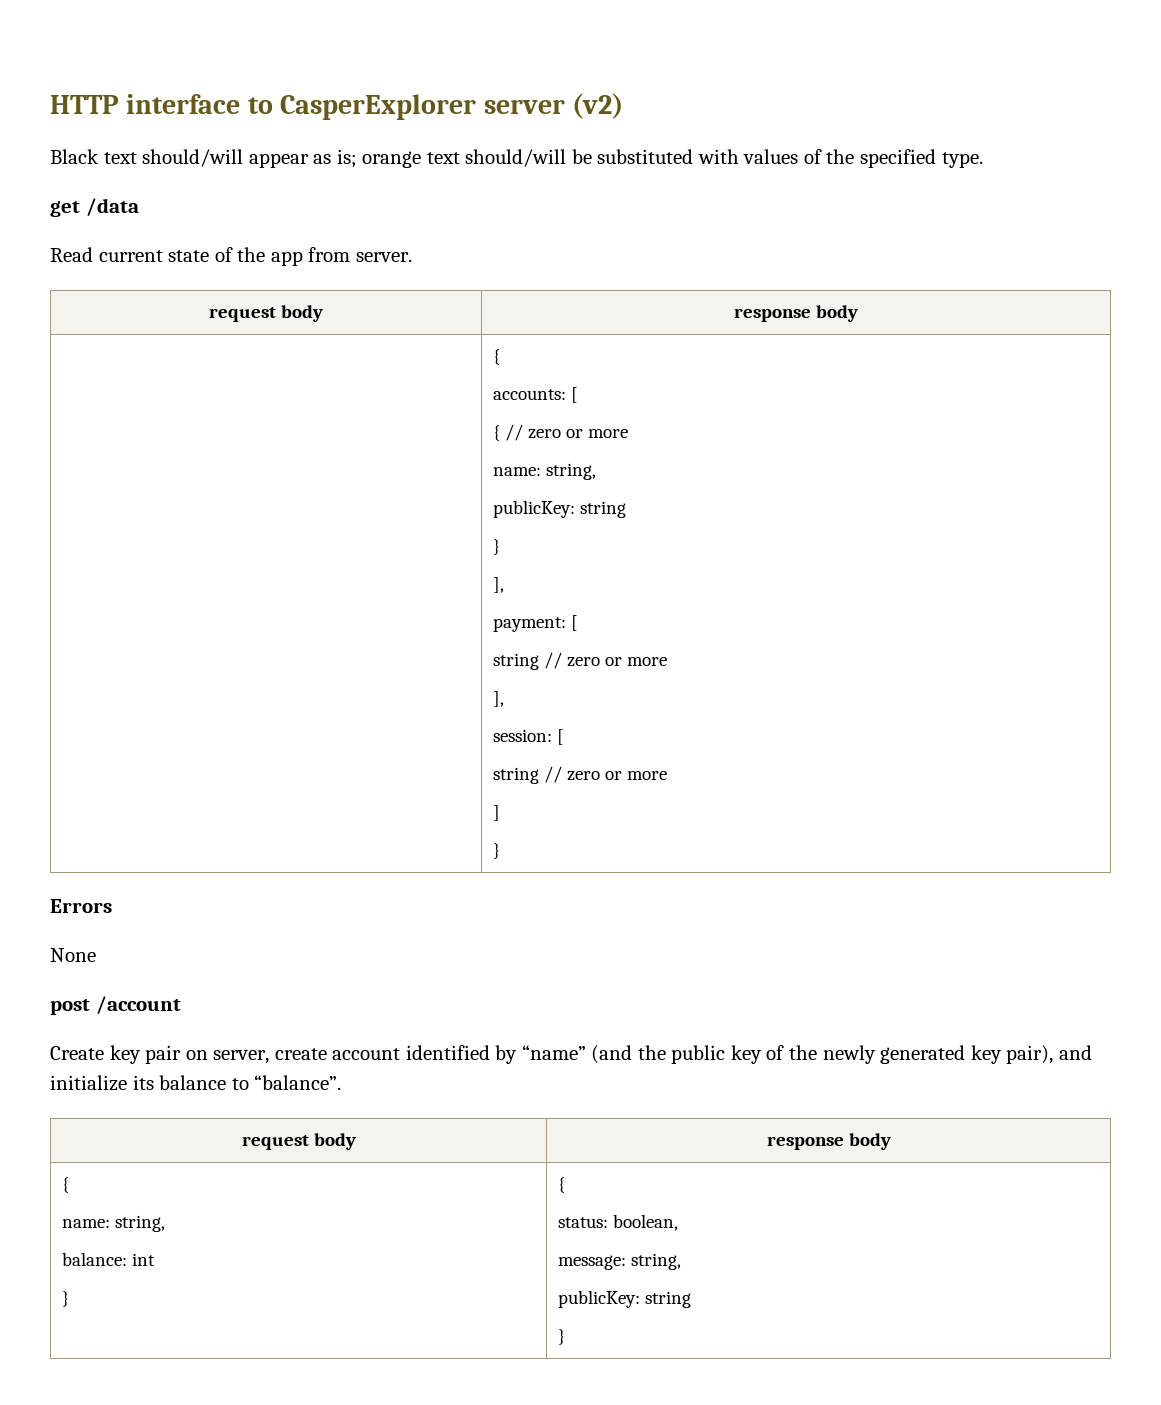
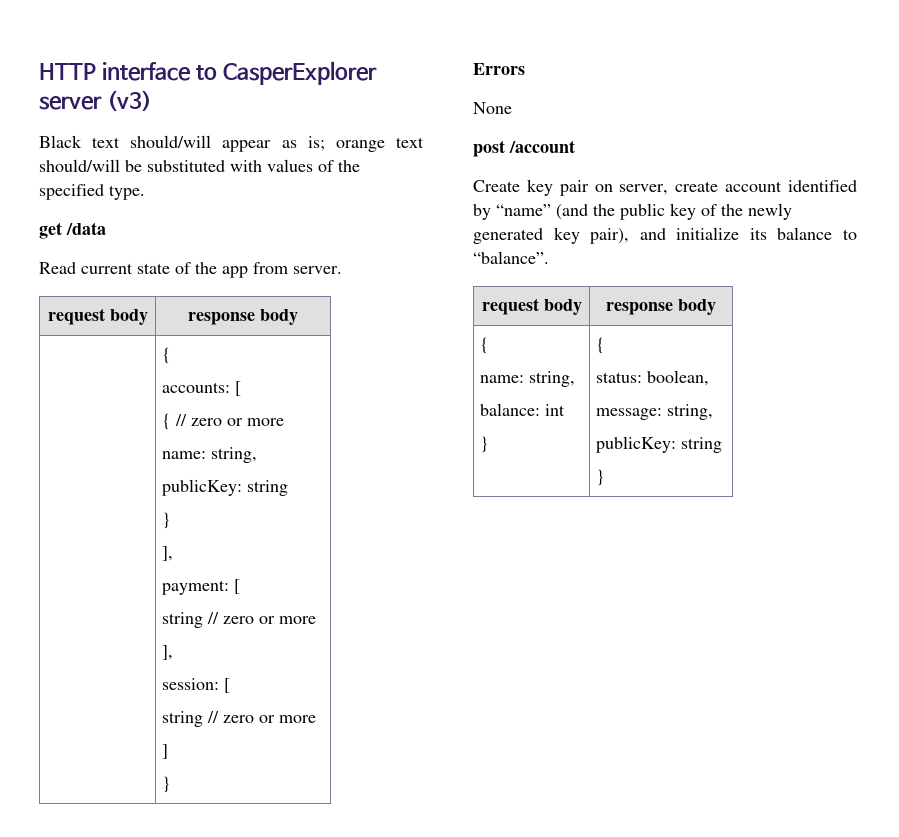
- HTTP interface to CasperExplorer server (v2)
+ HTTP interface to CasperExplorer server (v3)

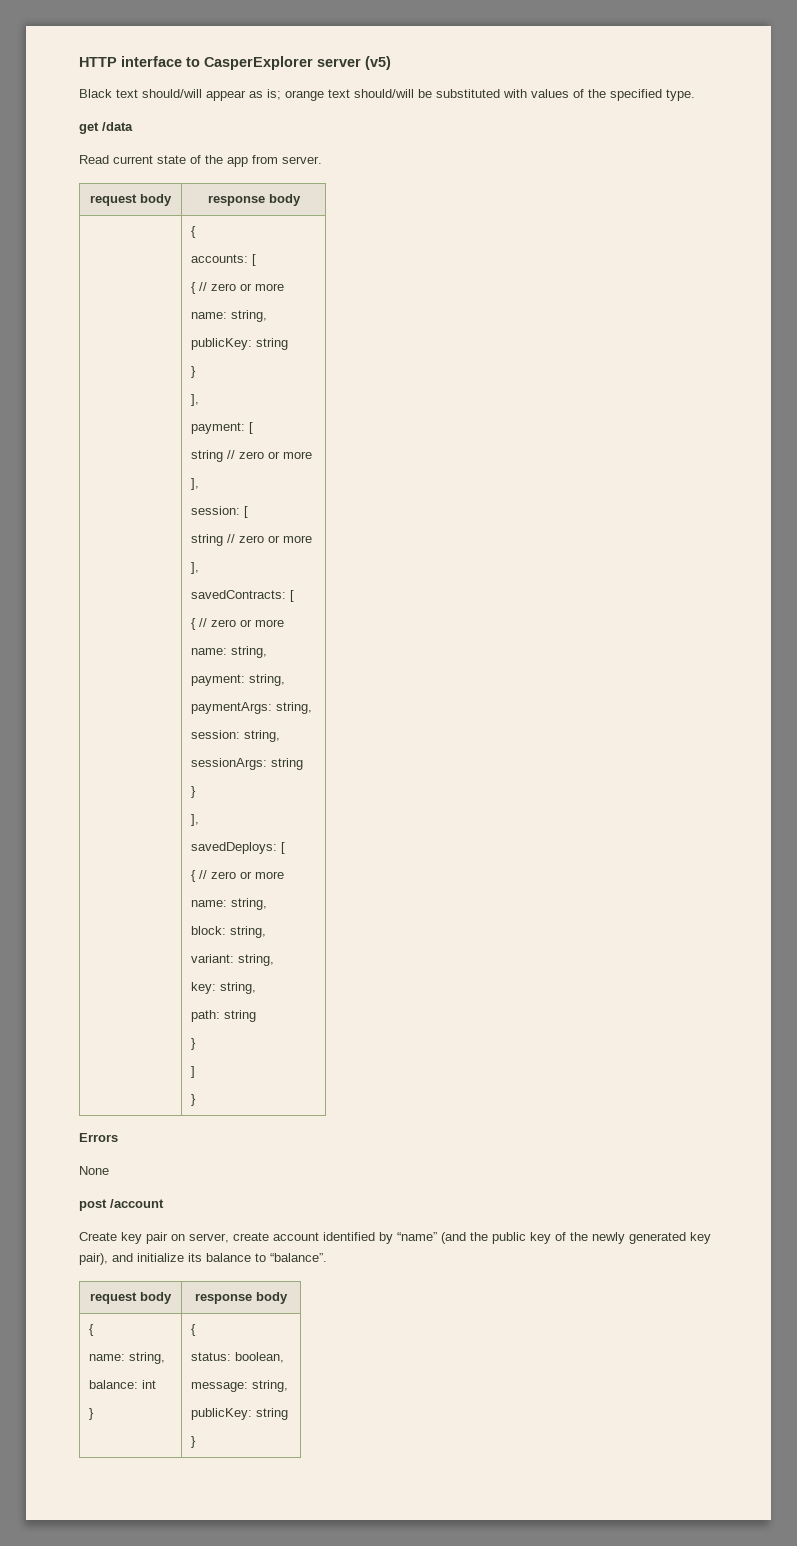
- HTTP interface to CasperExplorer server (v3)
+ HTTP interface to CasperExplorer server (v5)
  session: [
  string // zero or more
+ ],
+ savedContracts: [
+ { // zero or more
+ name: string,
+ payment: string,
+ paymentArgs: string,
+ session: string,
+ sessionArgs: string
+ }
+ ],
+ savedDeploys: [
+ { // zero or more
+ name: string,
+ block: string,
+ variant: string,
+ key: string,
+ path: string
+ }

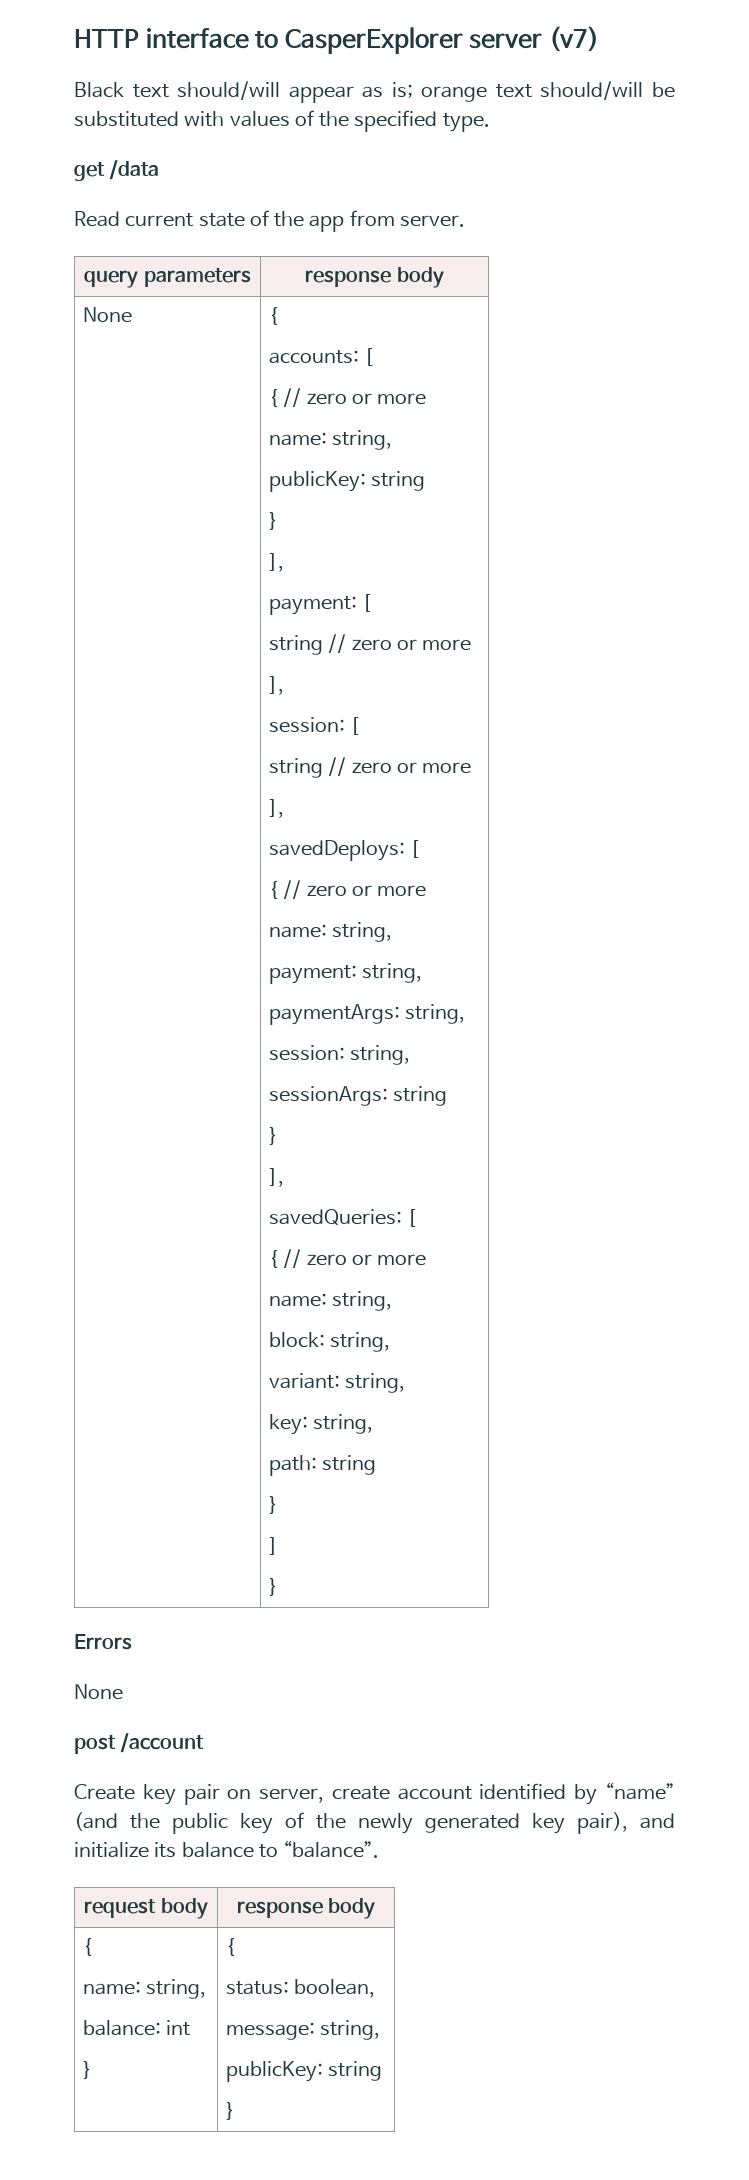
- HTTP interface to CasperExplorer server (v5)
+ HTTP interface to CasperExplorer server (v7)
  Read current state of the app from server.
- request body | response body
+ query parameters | response body
+ None
- savedContracts: [
+ savedDeploys: [
- savedDeploys: [
+ savedQueries: [

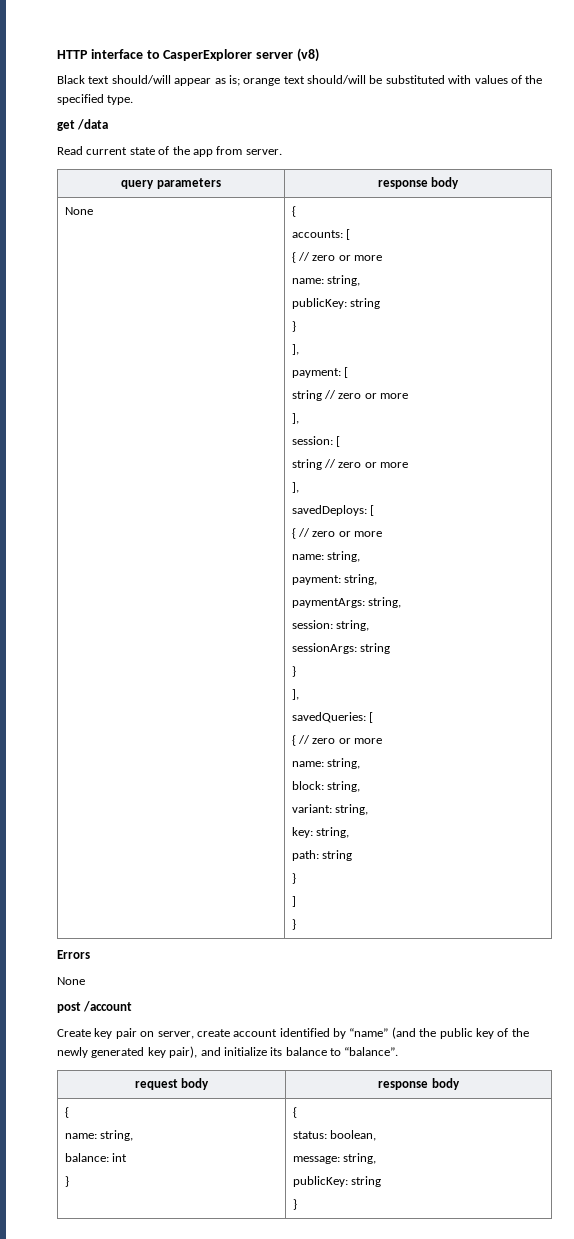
- HTTP interface to CasperExplorer server (v7)
+ HTTP interface to CasperExplorer server (v8)

